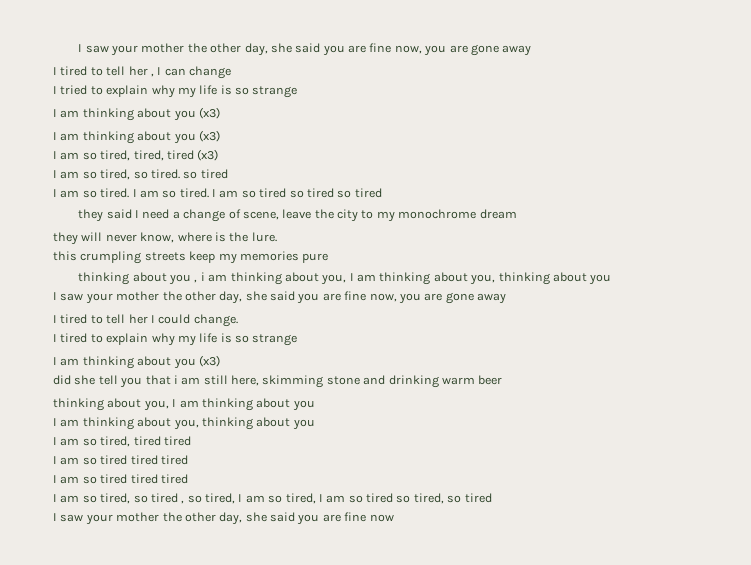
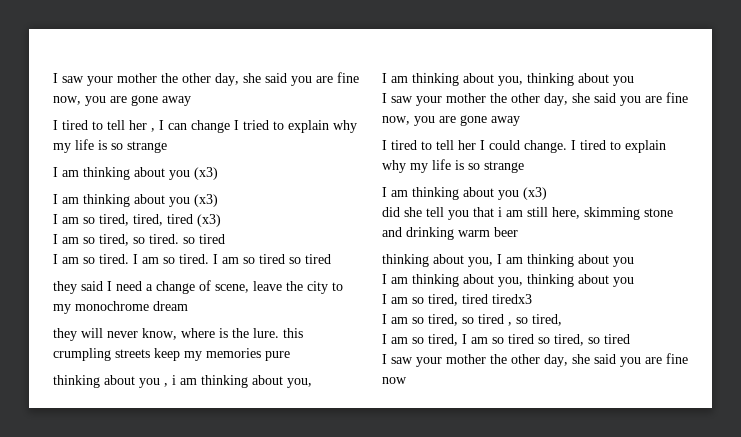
- I tired to tell her , I can change
- I tried to explain why my life is so strange
+ I tired to tell her , I can change I tried to explain why my life is so strange
- I am so tired so tired so tired
+ I am so tired so tired
- they will never know, where is the lure.
- this crumpling streets keep my memories pure
+ they will never know, where is the lure. this crumpling streets keep my memories pure
- thinking about you , i am thinking about you, I am thinking about you, thinking about you
+ thinking about you , i am thinking about you,
+ I am thinking about you, thinking about you
- I tired to tell her I could change.
- I tired to explain why my life is so strange
+ I tired to tell her I could change. I tired to explain why my life is so strange
- I am so tired, tired tired
- I am so tired tired tired
- I am so tired tired tired
+ I am so tired, tired tiredx3
- I am so tired, so tired , so tired, I am so tired, I am so tired so tired, so tired
+ I am so tired, so tired , so tired,
+ I am so tired, I am so tired so tired, so tired

